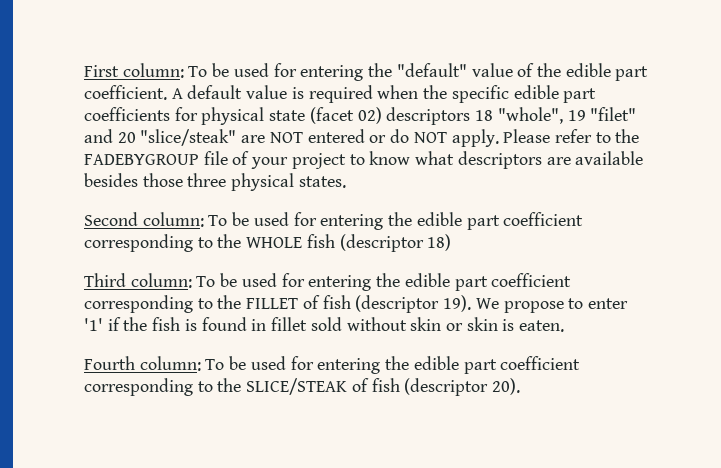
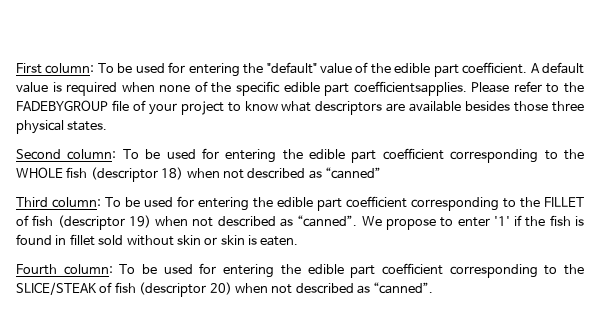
- A default value is required when the specific edible part coefficients for physical state (facet 02) descriptors 18 "whole", 19 "filet" and 20 "slice/steak" are NOT entered or do NOT apply.
+ A default value is required when none of the specific edible part coefficientsapplies.
- Second column: To be used for entering the edible part coefficient corresponding to the WHOLE fish (descriptor 18)
+ Second column: To be used for entering the edible part coefficient corresponding to the WHOLE fish (descriptor 18) when not described as “canned”
- Third column: To be used for entering the edible part coefficient corresponding to the FILLET of fish (descriptor 19).
+ Third column: To be used for entering the edible part coefficient corresponding to the FILLET of fish (descriptor 19) when not described as “canned”.
- Fourth column: To be used for entering the edible part coefficient corresponding to the SLICE/STEAK of fish (descriptor 20).
+ Fourth column: To be used for entering the edible part coefficient corresponding to the SLICE/STEAK of fish (descriptor 20) when not described as “canned”.

